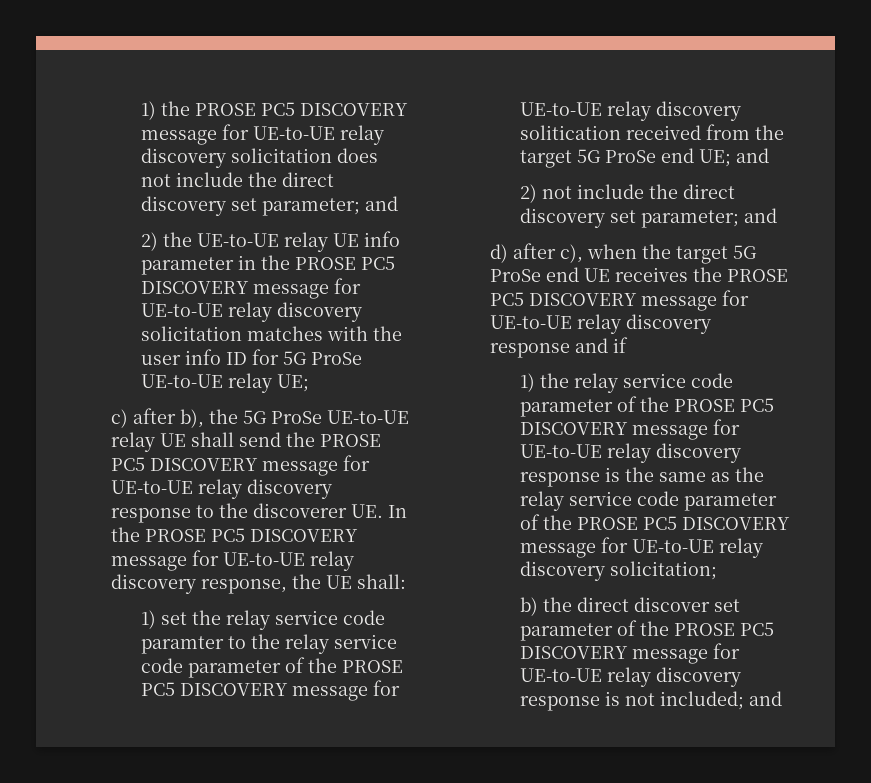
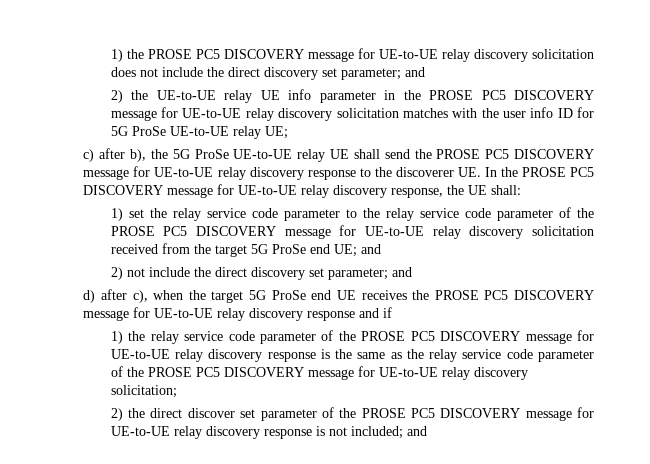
- 1) set the relay service code paramter to the relay service code parameter of the PROSE PC5 DISCOVERY message for UE-to-UE relay discovery solitication received from the target 5G ProSe end UE; and
+ 1) set the relay service code parameter to the relay service code parameter of the PROSE PC5 DISCOVERY message for UE-to-UE relay discovery solicitation received from the target 5G ProSe end UE; and
- b) the direct discover set parameter of the PROSE PC5 DISCOVERY message for UE-to-UE relay discovery response is not included; and
+ 2) the direct discover set parameter of the PROSE PC5 DISCOVERY message for UE-to-UE relay discovery response is not included; and

